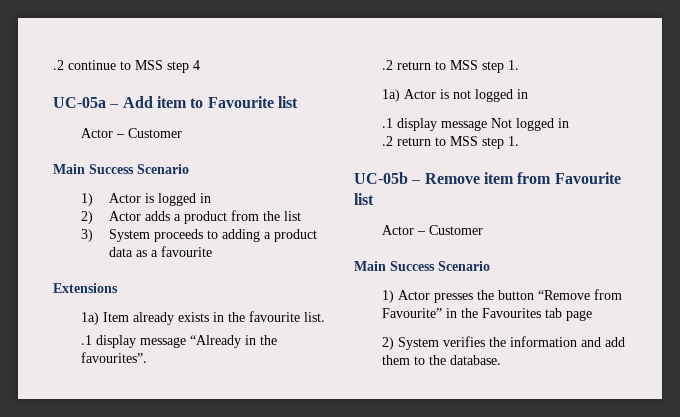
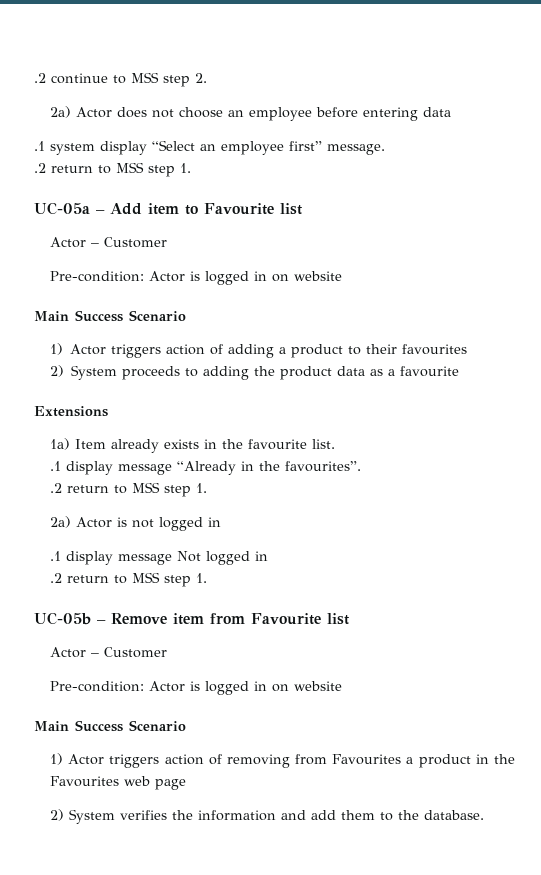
- .2 continue to MSS step 4
+ .2 continue to MSS step 2.
+ 2a) Actor does not choose an employee before entering data
+ .1 system display “Select an employee first” message.
+ .2 return to MSS step 1.
  UC-05a – Add item to Favourite list
  Actor – Customer
+ Pre-condition: Actor is logged in on website
  Main Success Scenario
- 1) Actor is logged in
- 2) Actor adds a product from the list
- 3) System proceeds to adding a product data as a favourite
+ 1) Actor triggers action of adding a product to their favourites
+ 2) System proceeds to adding the product data as a favourite
- 1a) Actor is not logged in
+ 2a) Actor is not logged in
  UC-05b – Remove item from Favourite list
  Actor – Customer
+ Pre-condition: Actor is logged in on website
  Main Success Scenario
- 1) Actor presses the button “Remove from Favourite” in the Favourites tab page
+ 1) Actor triggers action of removing from Favourites a product in the Favourites web page

